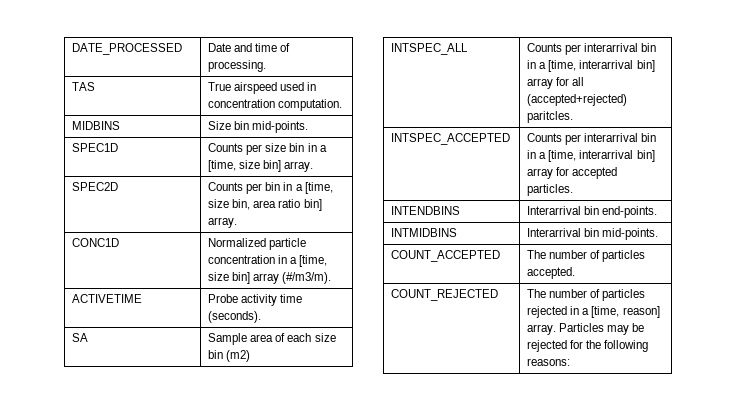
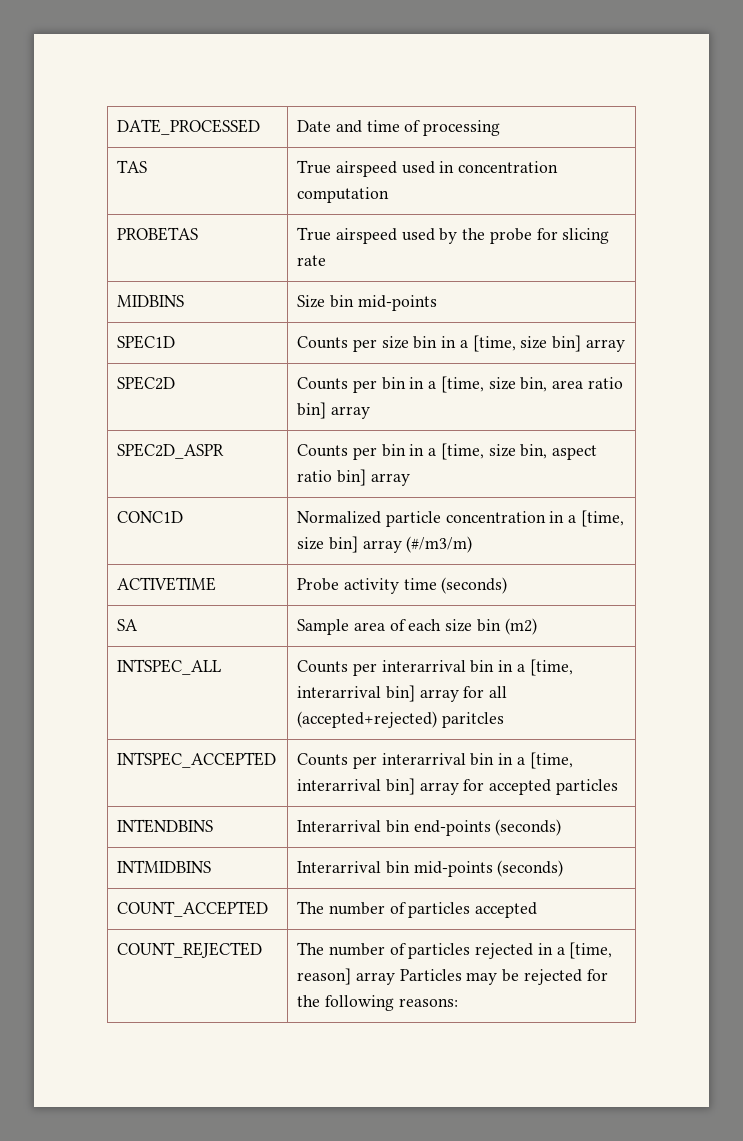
- DATE_PROCESSED | Date and time of processing.
+ DATE_PROCESSED | Date and time of processing
- TAS | True airspeed used in concentration computation.
+ TAS | True airspeed used in concentration computation
+ PROBETAS | True airspeed used by the probe for slicing rate
- MIDBINS | Size bin mid-points.
+ MIDBINS | Size bin mid-points
- SPEC1D | Counts per size bin in a [time, size bin] array.
+ SPEC1D | Counts per size bin in a [time, size bin] array
- SPEC2D | Counts per bin in a [time, size bin, area ratio bin] array.
+ SPEC2D | Counts per bin in a [time, size bin, area ratio bin] array
+ SPEC2D_ASPR | Counts per bin in a [time, size bin, aspect ratio bin] array
- CONC1D | Normalized particle concentration in a [time, size bin] array (#/m3/m).
+ CONC1D | Normalized particle concentration in a [time, size bin] array (#/m3/m)
- ACTIVETIME | Probe activity time (seconds).
+ ACTIVETIME | Probe activity time (seconds)
- INTSPEC_ALL | Counts per interarrival bin in a [time, interarrival bin] array for all (accepted+rejected) paritcles.
+ INTSPEC_ALL | Counts per interarrival bin in a [time, interarrival bin] array for all (accepted+rejected) paritcles
- INTSPEC_ACCEPTED | Counts per interarrival bin in a [time, interarrival bin] array for accepted particles.
+ INTSPEC_ACCEPTED | Counts per interarrival bin in a [time, interarrival bin] array for accepted particles
- INTENDBINS | Interarrival bin end-points.
+ INTENDBINS | Interarrival bin end-points (seconds)
- INTMIDBINS | Interarrival bin mid-points.
+ INTMIDBINS | Interarrival bin mid-points (seconds)
- COUNT_ACCEPTED | The number of particles accepted.
+ COUNT_ACCEPTED | The number of particles accepted
- COUNT_REJECTED | The number of particles rejected in a [time, reason] array. Particles may be rejected for the following reasons:
+ COUNT_REJECTED | The number of particles rejected in a [time, reason] array Particles may be rejected for the following reasons:

